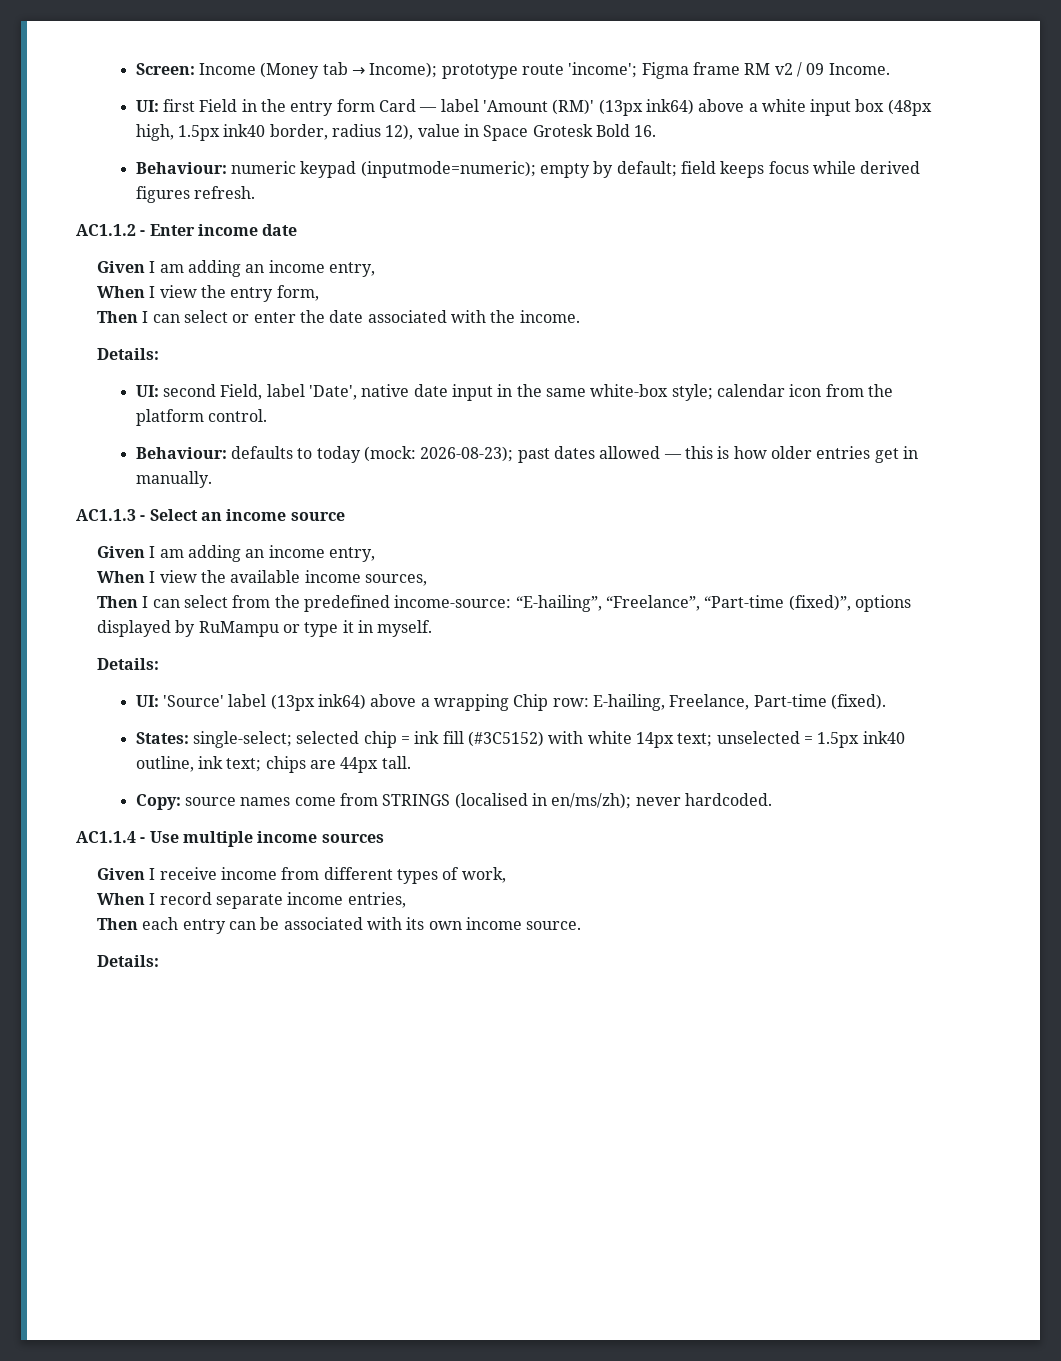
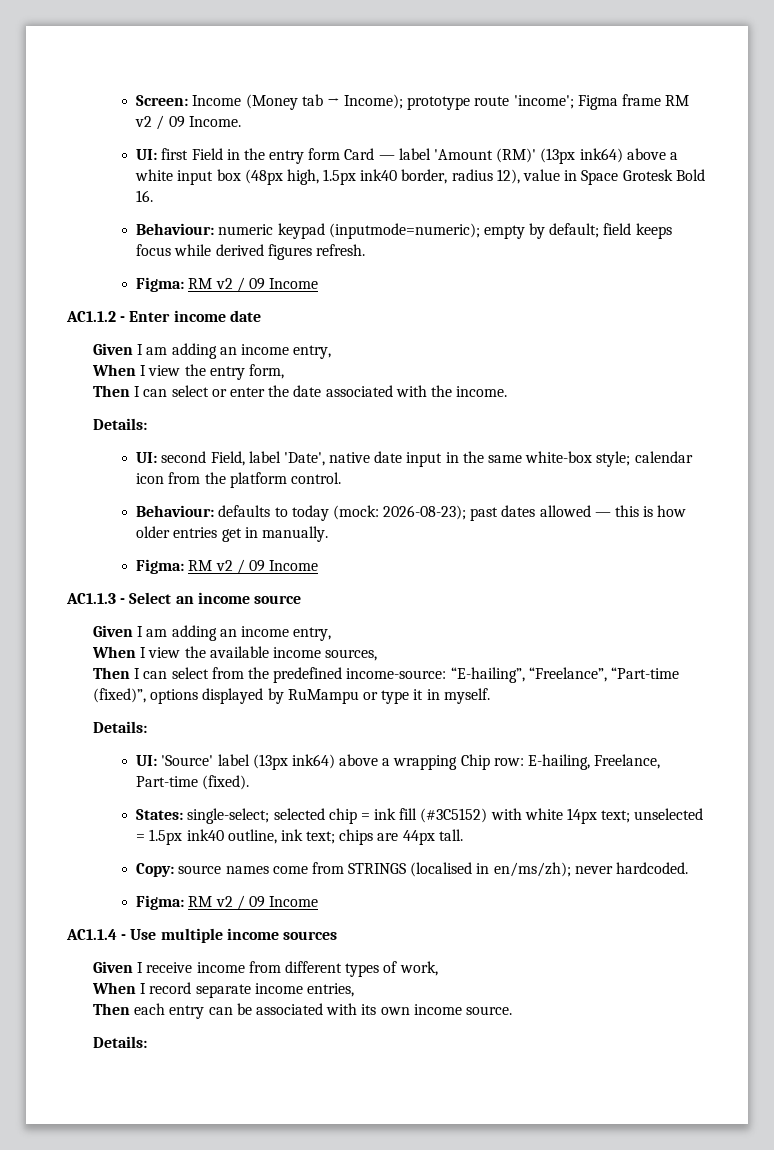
  Behaviour: numeric keypad (inputmode=numeric); empty by default; field keeps focus while derived figures refresh.
+ Figma: RM v2 / 09 Income
  Behaviour: defaults to today (mock: 2026-08-23); past dates allowed — this is how older entries get in manually.
+ Figma: RM v2 / 09 Income
  Copy: source names come from STRINGS (localised in en/ms/zh); never hardcoded.
+ Figma: RM v2 / 09 Income

